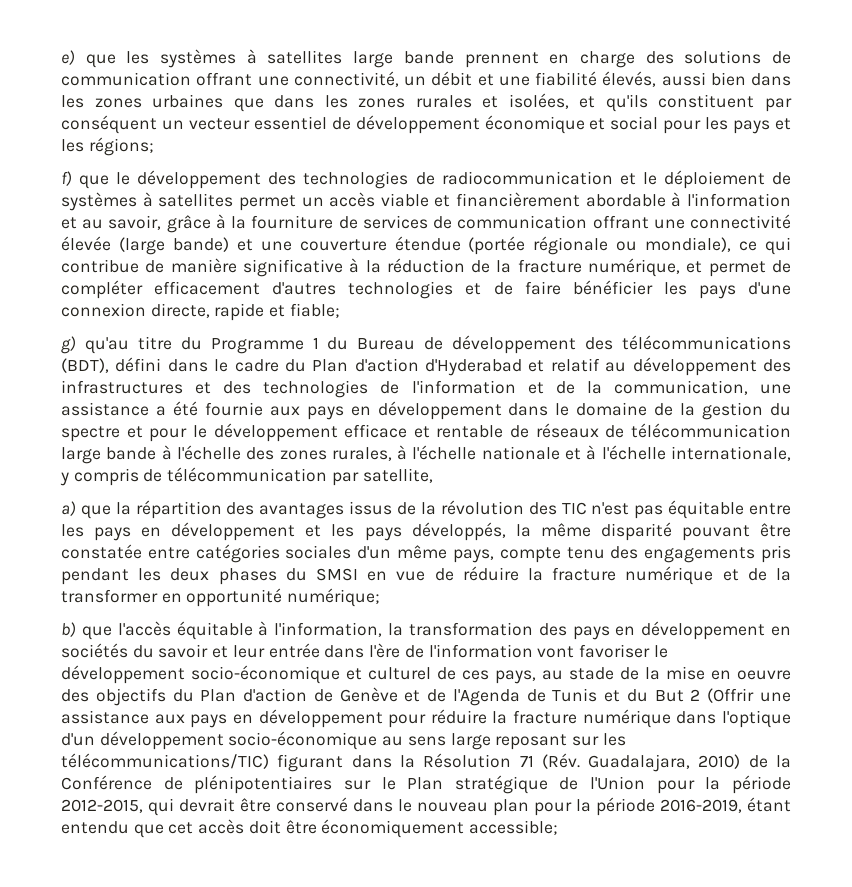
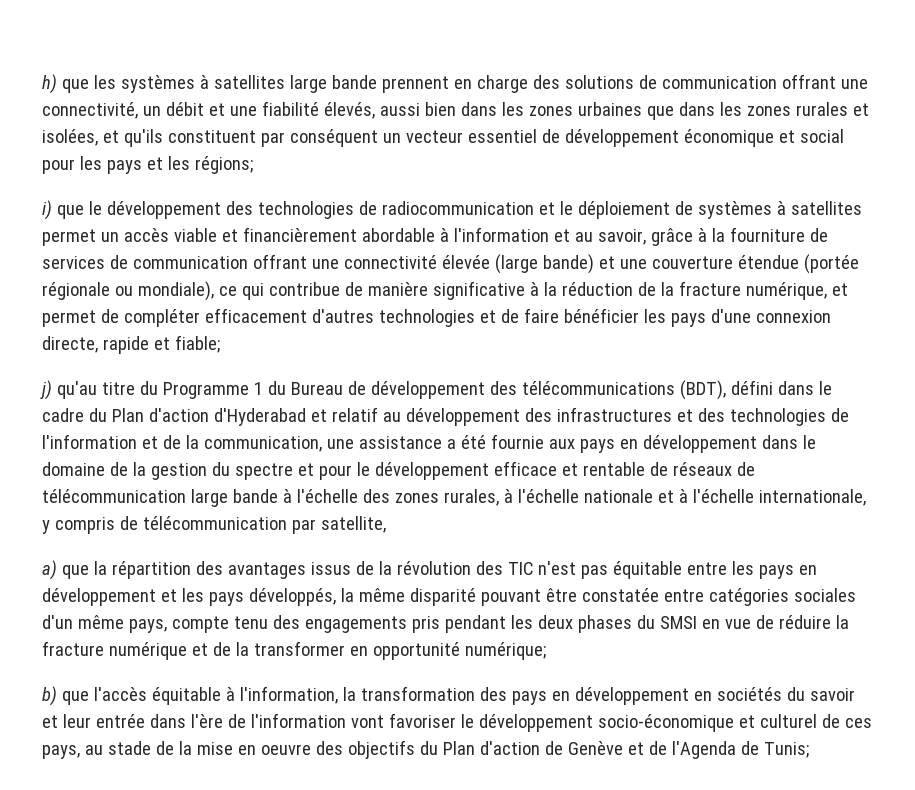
- e) que les systèmes à satellites large bande prennent en charge des solutions de communication offrant une connectivité, un débit et une fiabilité élevés, aussi bien dans les zones urbaines que dans les zones rurales et isolées, et qu'ils constituent par conséquent un vecteur essentiel de développement économique et social pour les pays et les régions;
+ h) que les systèmes à satellites large bande prennent en charge des solutions de communication offrant une connectivité, un débit et une fiabilité élevés, aussi bien dans les zones urbaines que dans les zones rurales et isolées, et qu'ils constituent par conséquent un vecteur essentiel de développement économique et social pour les pays et les régions;
- f) que le développement des technologies de radiocommunication et le déploiement de systèmes à satellites permet un accès viable et financièrement abordable à l'information et au savoir, grâce à la fourniture de services de communication offrant une connectivité élevée (large bande) et une couverture étendue (portée régionale ou mondiale), ce qui contribue de manière significative à la réduction de la fracture numérique, et permet de compléter efficacement d'autres technologies et de faire bénéficier les pays d'une connexion directe, rapide et fiable;
+ i) que le développement des technologies de radiocommunication et le déploiement de systèmes à satellites permet un accès viable et financièrement abordable à l'information et au savoir, grâce à la fourniture de services de communication offrant une connectivité élevée (large bande) et une couverture étendue (portée régionale ou mondiale), ce qui contribue de manière significative à la réduction de la fracture numérique, et permet de compléter efficacement d'autres technologies et de faire bénéficier les pays d'une connexion directe, rapide et fiable;
- g) qu'au titre du Programme 1 du Bureau de développement des télécommunications (BDT), défini dans le cadre du Plan d'action d'Hyderabad et relatif au développement des infrastructures et des technologies de l'information et de la communication, une assistance a été fournie aux pays en développement dans le domaine de la gestion du spectre et pour le développement efficace et rentable de réseaux de télécommunication large bande à l'échelle des zones rurales, à l'échelle nationale et à l'échelle internationale, y compris de télécommunication par satellite,
+ j) qu'au titre du Programme 1 du Bureau de développement des télécommunications (BDT), défini dans le cadre du Plan d'action d'Hyderabad et relatif au développement des infrastructures et des technologies de l'information et de la communication, une assistance a été fournie aux pays en développement dans le domaine de la gestion du spectre et pour le développement efficace et rentable de réseaux de télécommunication large bande à l'échelle des zones rurales, à l'échelle nationale et à l'échelle internationale, y compris de télécommunication par satellite,
- b) que l'accès équitable à l'information, la transformation des pays en développement en sociétés du savoir et leur entrée dans l'ère de l'information vont favoriser le développement socio-économique et culturel de ces pays, au stade de la mise en oeuvre des objectifs du Plan d'action de Genève et de l'Agenda de Tunis et du But 2 (Offrir une assistance aux pays en développement pour réduire la fracture numérique dans l'optique d'un développement socio-économique au sens large reposant sur les télécommunications/TIC) figurant dans la Résolution 71 (Rév. Guadalajara, 2010) de la Conférence de plénipotentiaires sur le Plan stratégique de l'Union pour la période 2012-2015, qui devrait être conservé dans le nouveau plan pour la période 2016-2019, étant entendu que cet accès doit être économiquement accessible;
+ b) que l'accès équitable à l'information, la transformation des pays en développement en sociétés du savoir et leur entrée dans l'ère de l'information vont favoriser le développement socio-économique et culturel de ces pays, au stade de la mise en oeuvre des objectifs du Plan d'action de Genève et de l'Agenda de Tunis;

